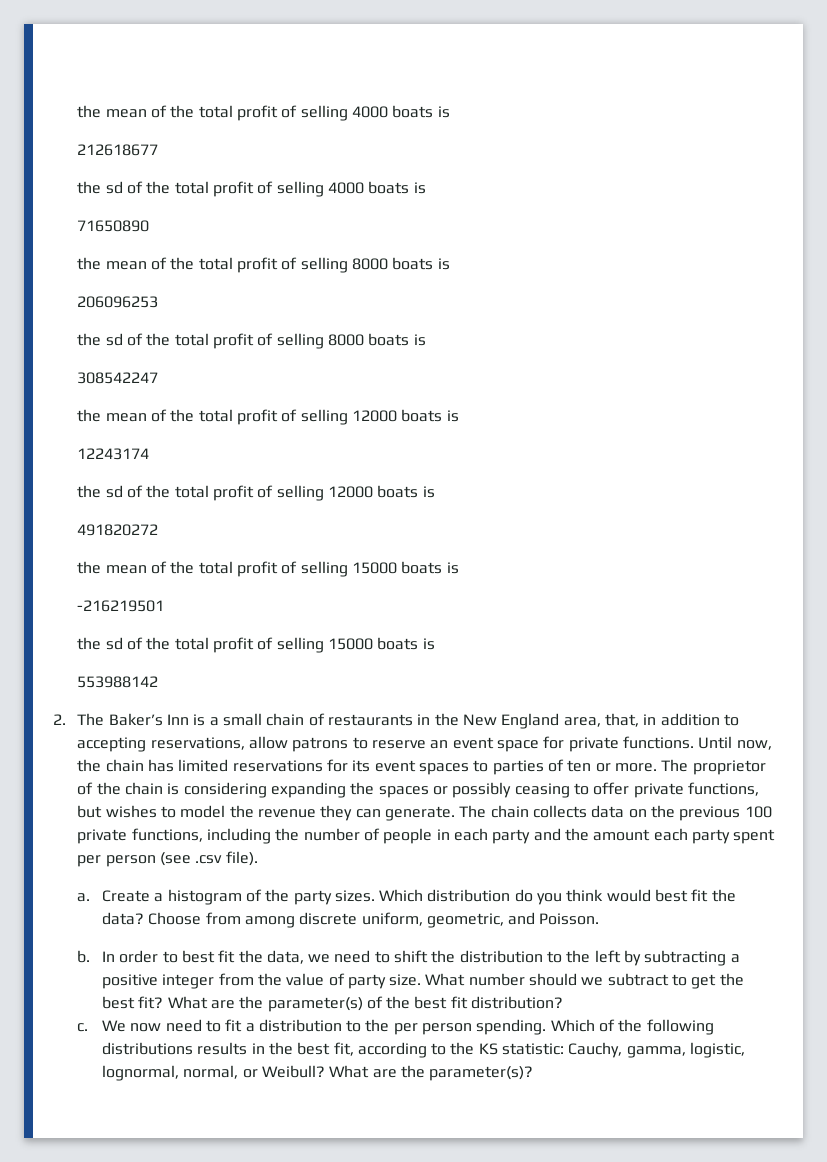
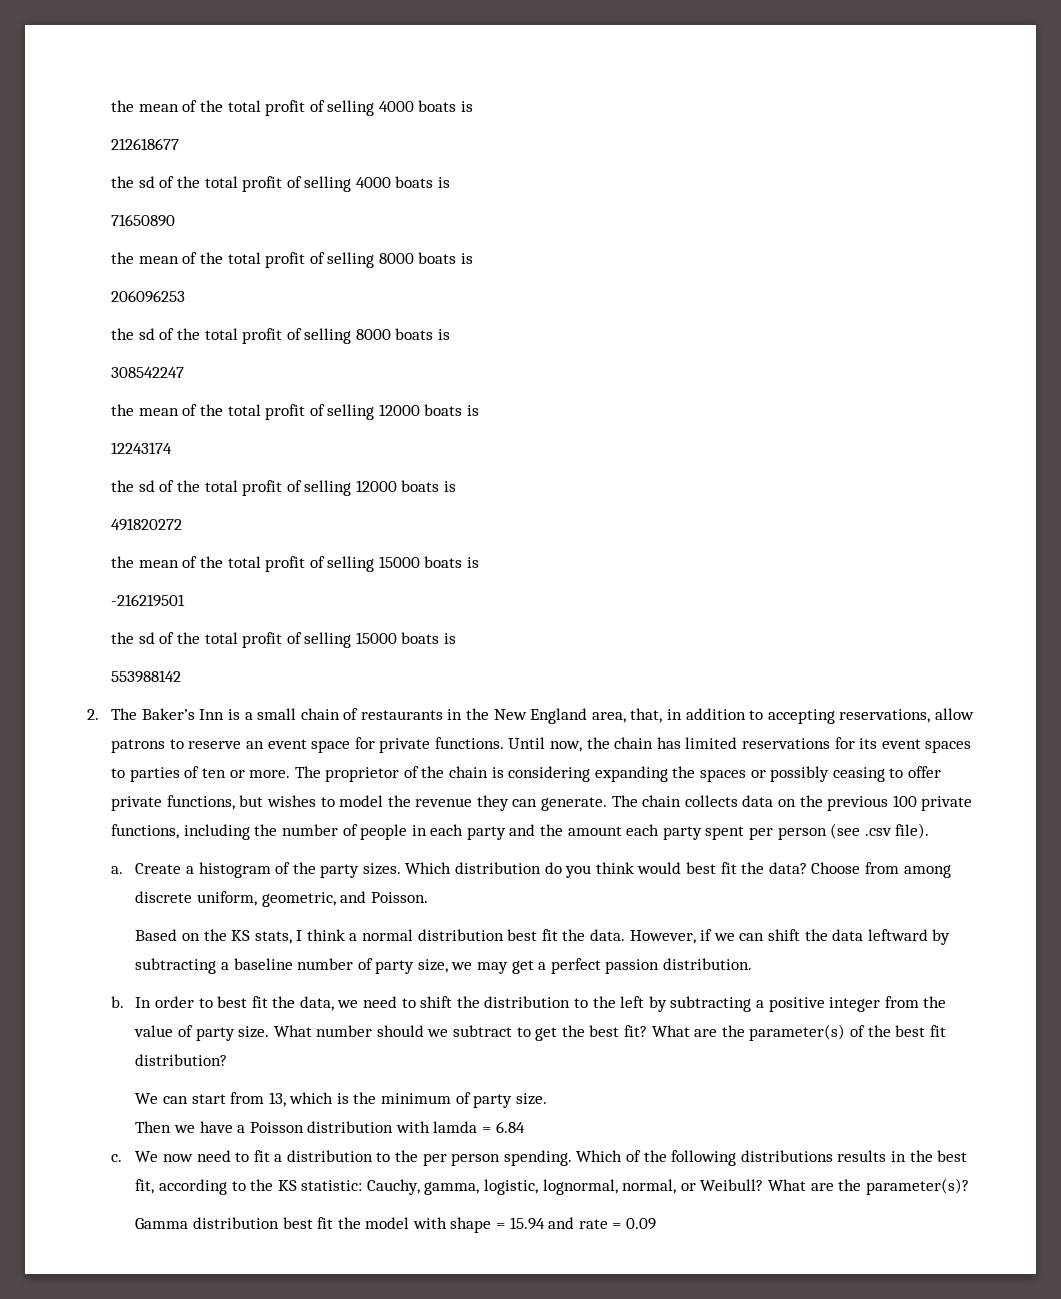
+ Based on the KS stats, I think a normal distribution best fit the data. However, if we can shift the data leftward by subtracting a baseline number of party size, we may get a perfect passion distribution.
+ We can start from 13, which is the minimum of party size.
+ Then we have a Poisson distribution with lamda = 6.84
+ Gamma distribution best fit the model with shape = 15.94 and rate = 0.09

